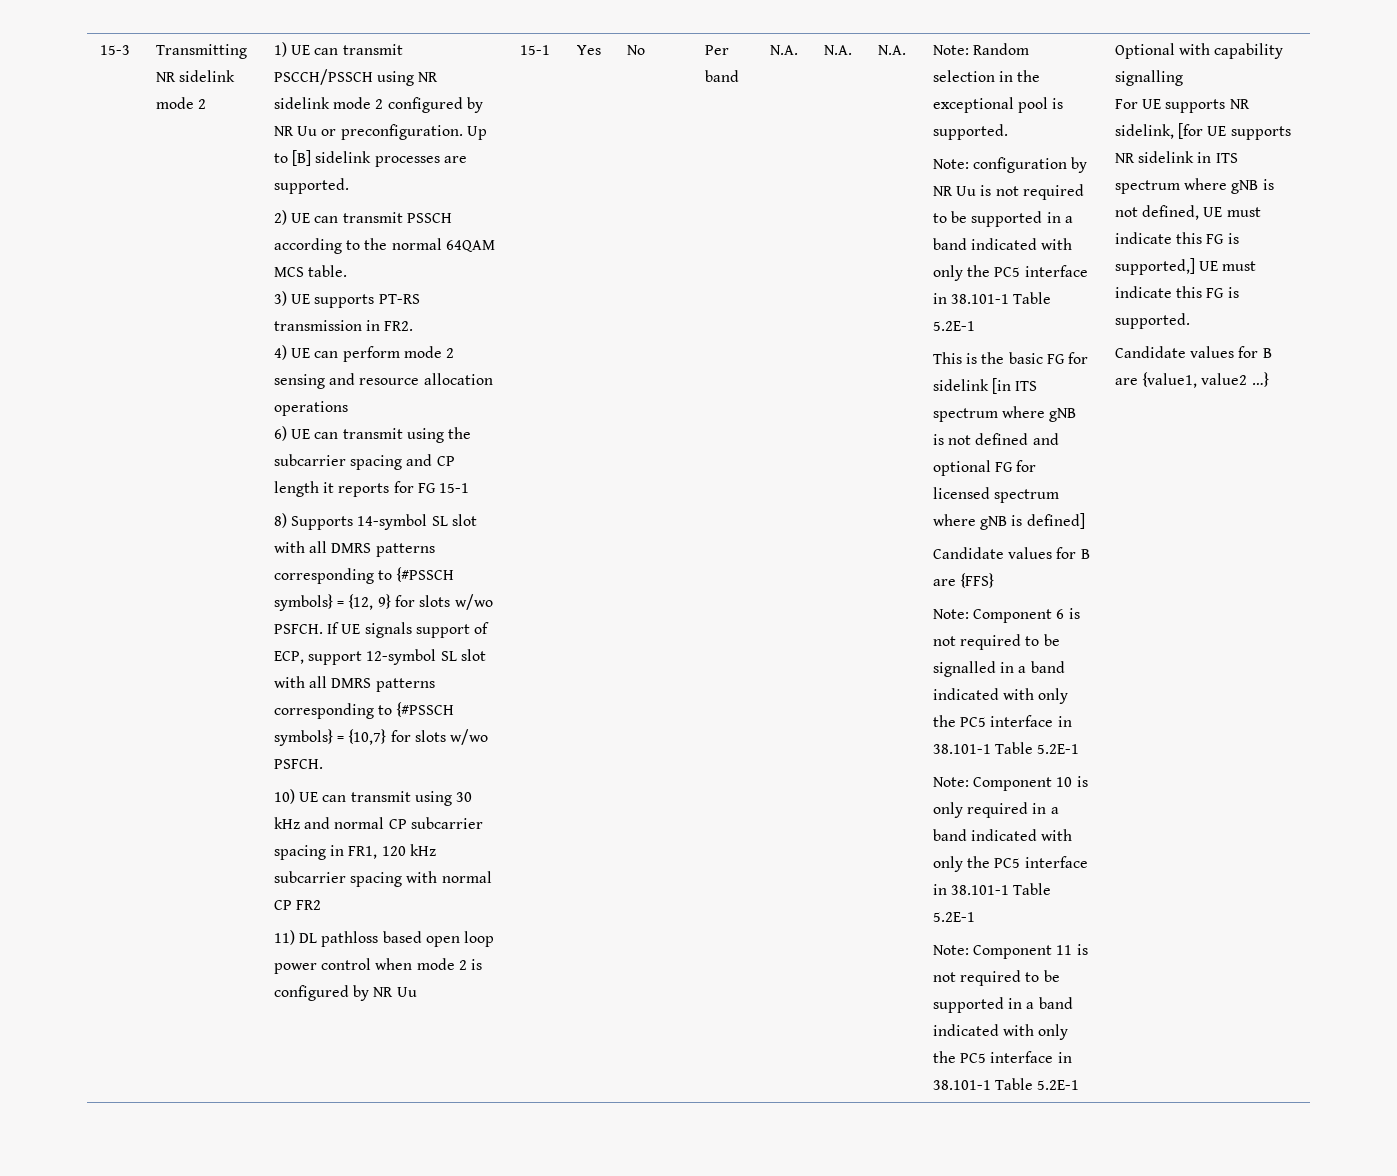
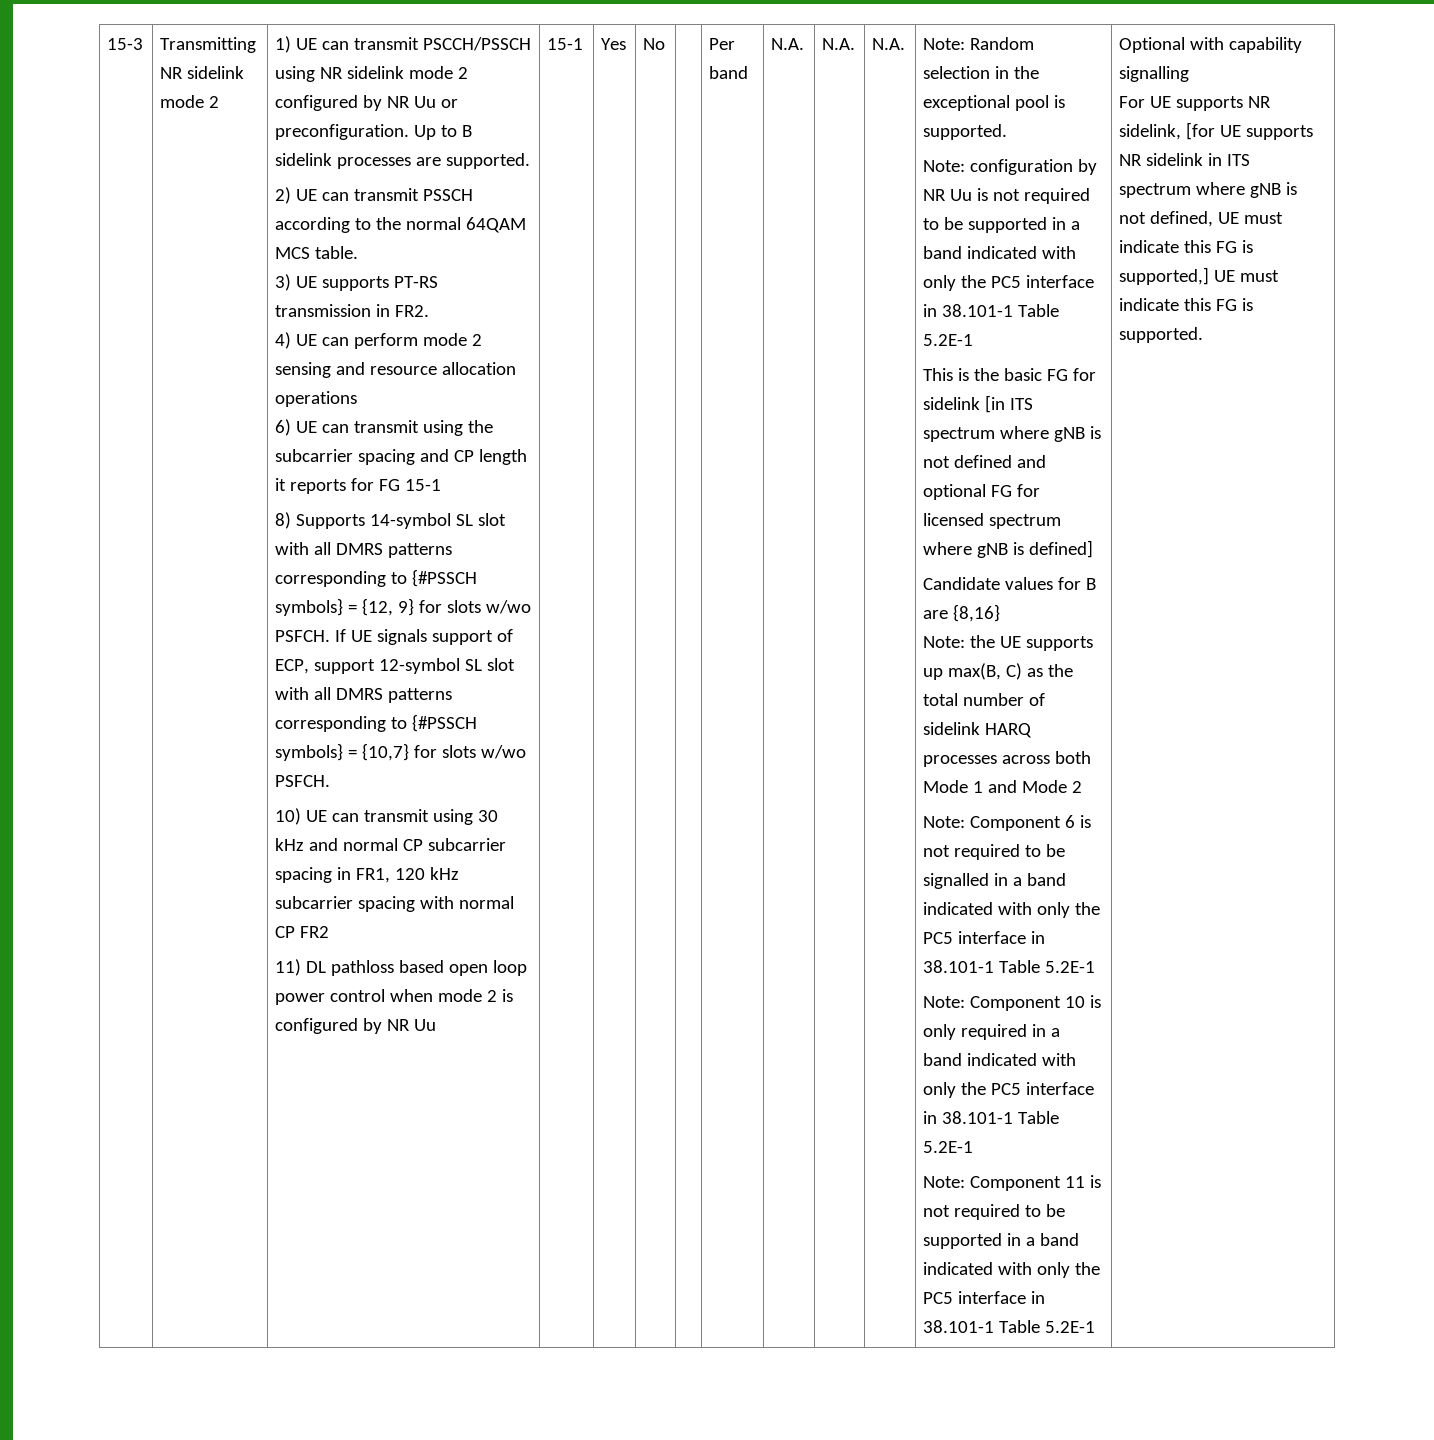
- Up to [B] sidelink processes are supported.
+ Up to B sidelink processes are supported.
- Candidate values for B are {FFS}
+ Candidate values for B are {8,16}
+ Note: the UE supports up max(B, C) as the total number of sidelink HARQ processes across both Mode 1 and Mode 2
- Candidate values for B are {value1, value2 …}

